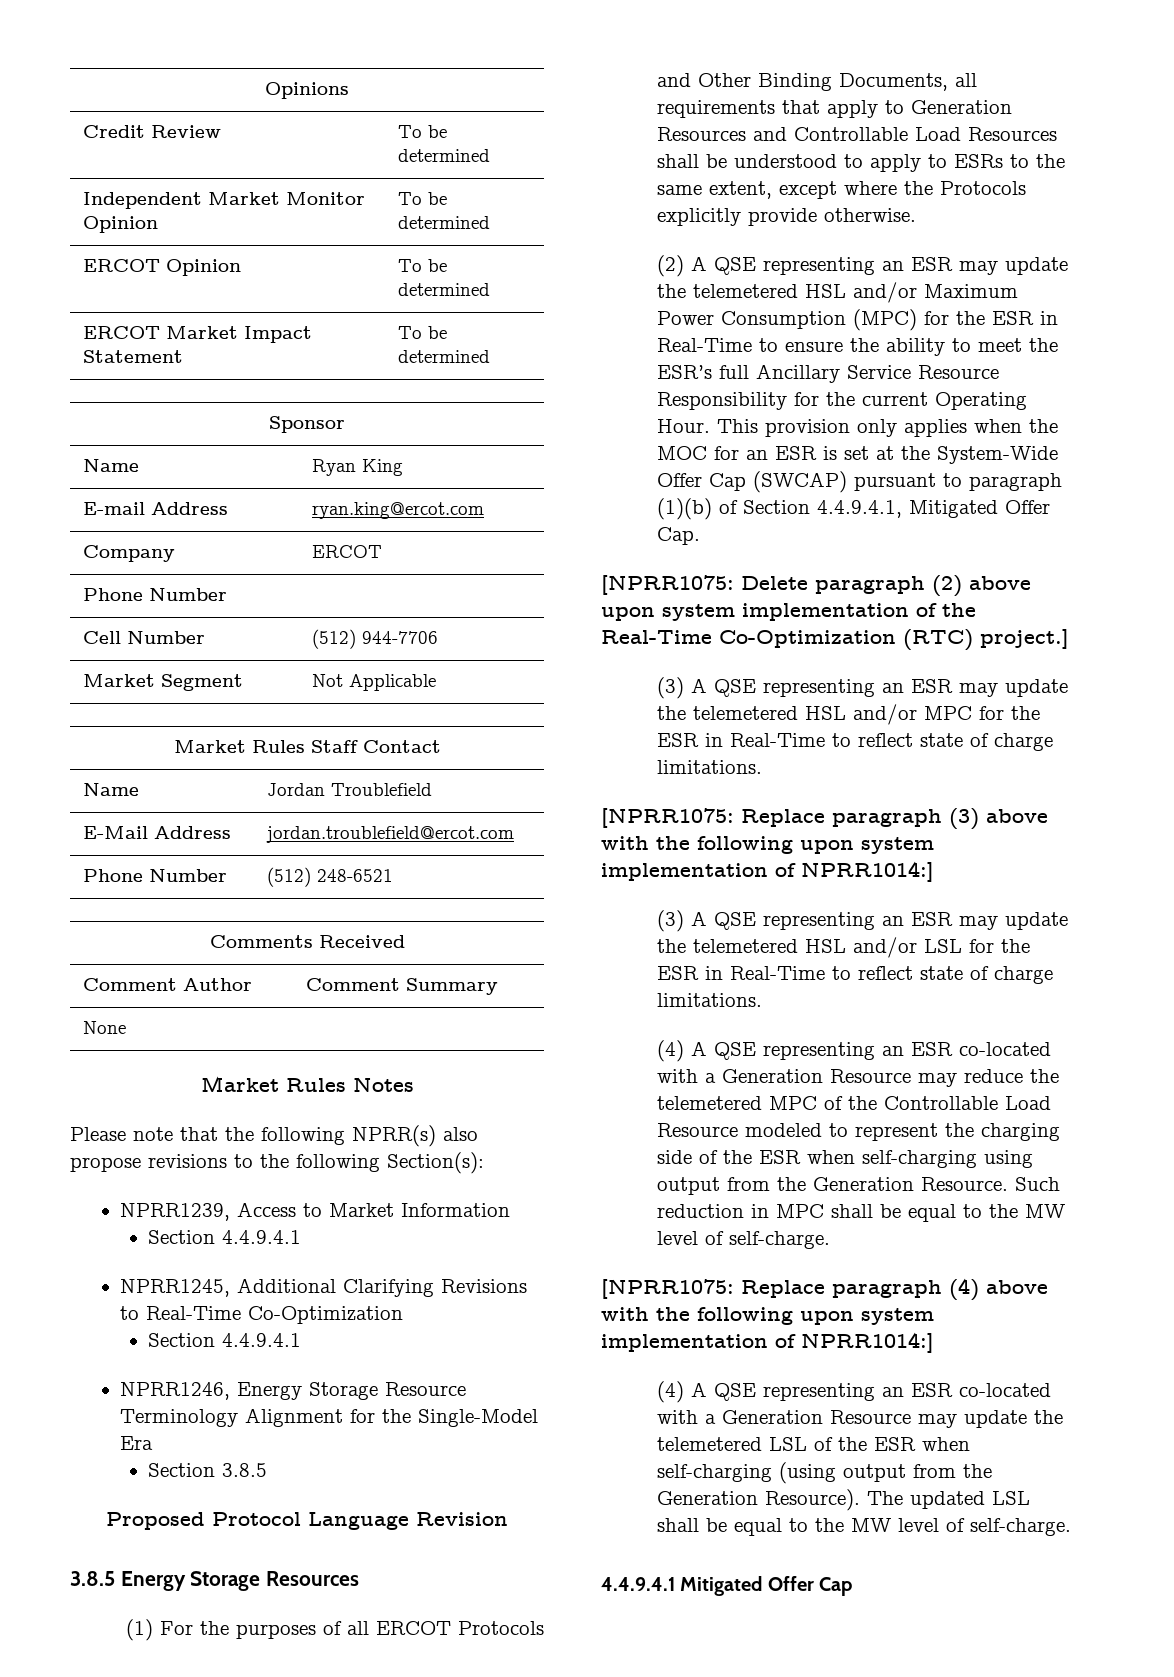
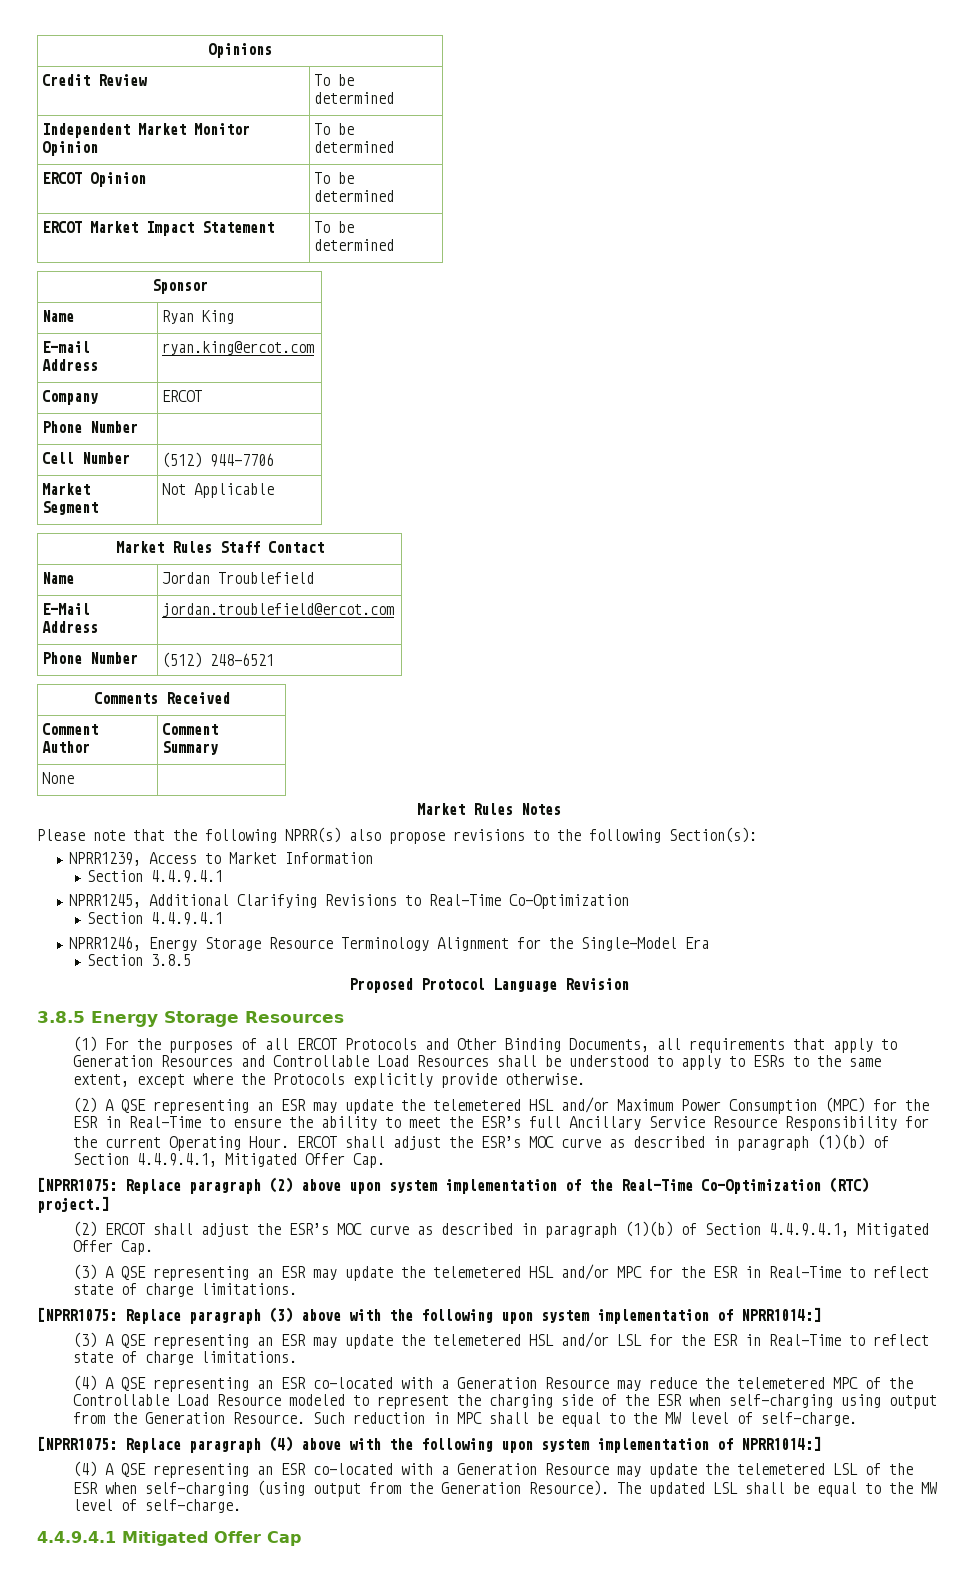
- (2) A QSE representing an ESR may update the telemetered HSL and/or Maximum Power Consumption (MPC) for the ESR in Real-Time to ensure the ability to meet the ESR’s full Ancillary Service Resource Responsibility for the current Operating Hour. This provision only applies when the MOC for an ESR is set at the System-Wide Offer Cap (SWCAP) pursuant to paragraph (1)(b) of Section 4.4.9.4.1, Mitigated Offer Cap.
+ (2) A QSE representing an ESR may update the telemetered HSL and/or Maximum Power Consumption (MPC) for the ESR in Real-Time to ensure the ability to meet the ESR’s full Ancillary Service Resource Responsibility for the current Operating Hour. ERCOT shall adjust the ESR’s MOC curve as described in paragraph (1)(b) of Section 4.4.9.4.1, Mitigated Offer Cap.
- [NPRR1075: Delete paragraph (2) above upon system implementation of the Real-Time Co-Optimization (RTC) project.]
+ [NPRR1075: Replace paragraph (2) above upon system implementation of the Real-Time Co-Optimization (RTC) project.]
+ (2) ERCOT shall adjust the ESR’s MOC curve as described in paragraph (1)(b) of Section 4.4.9.4.1, Mitigated Offer Cap.

